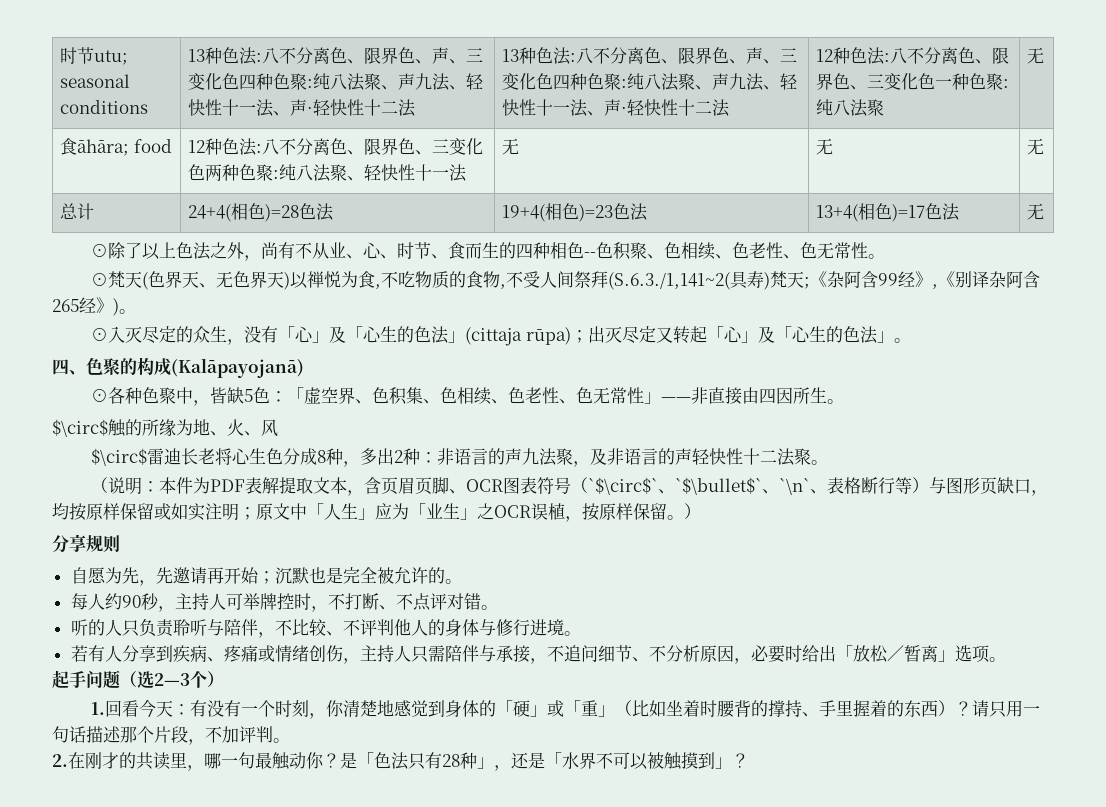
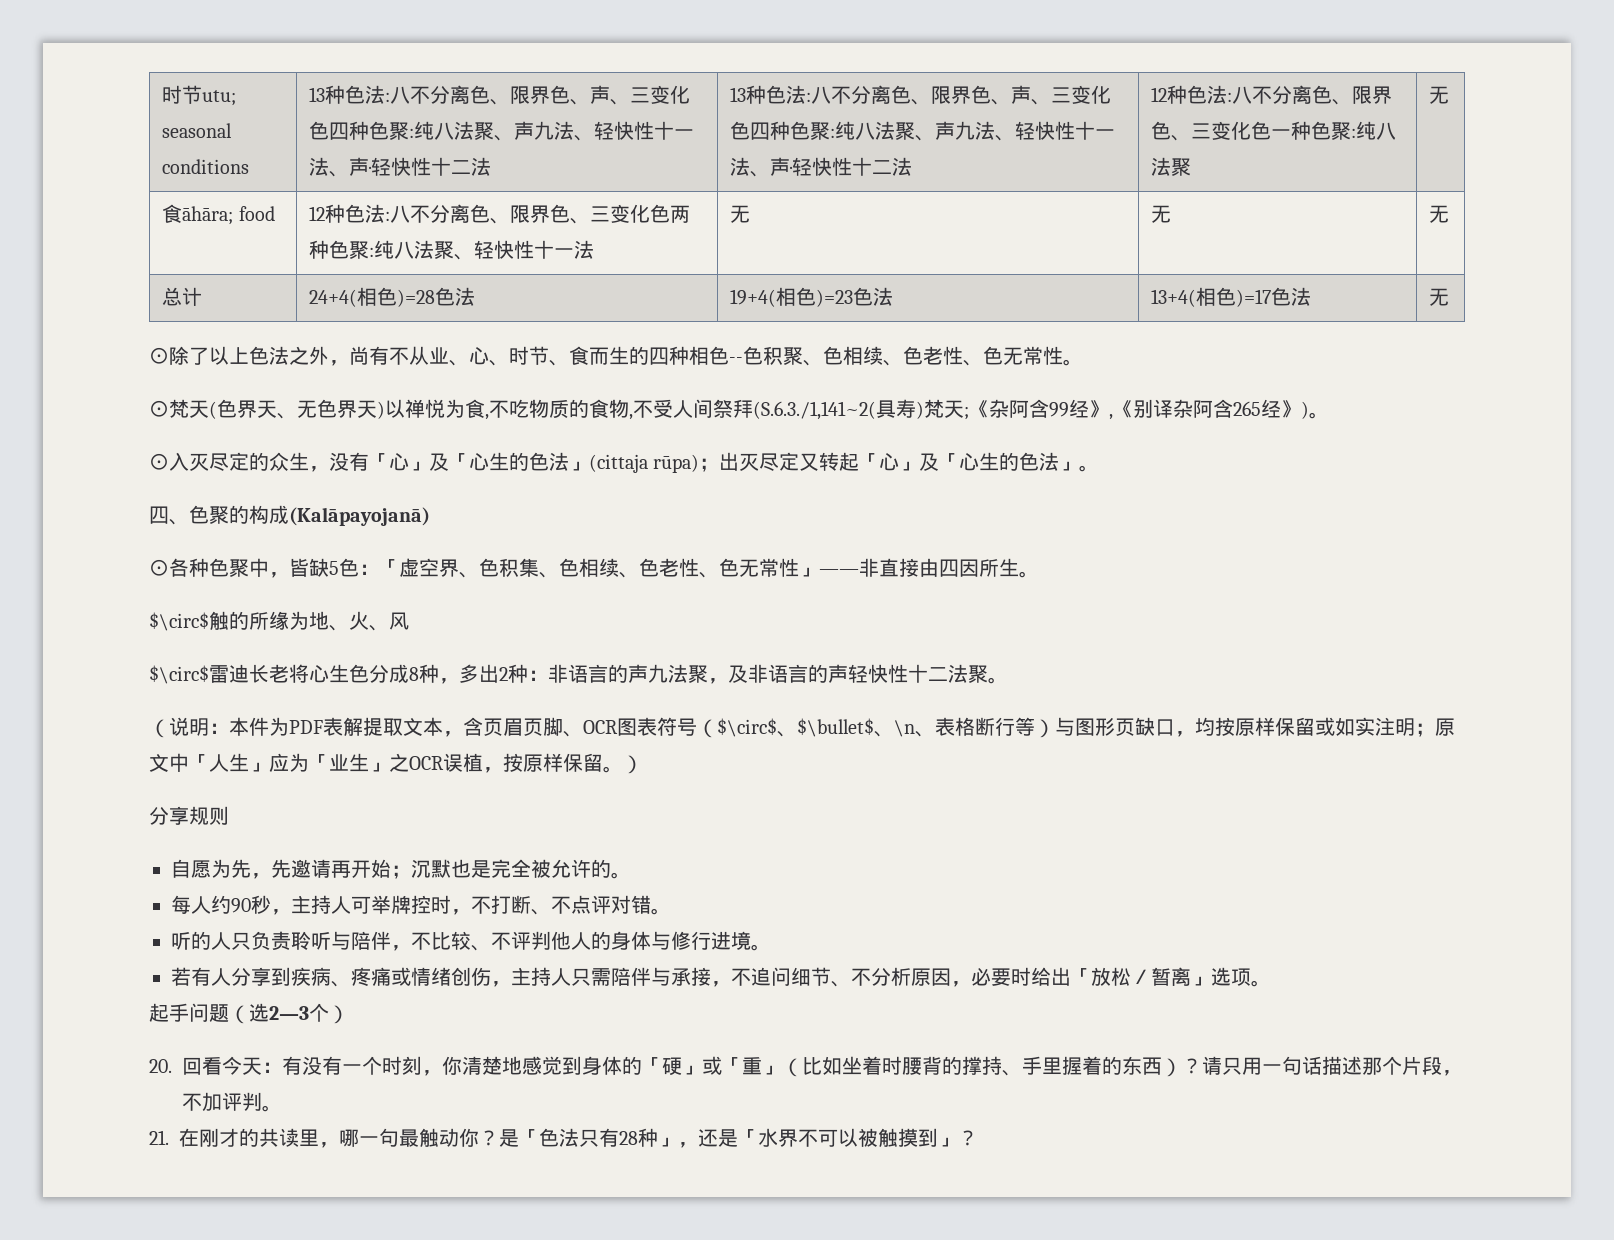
- （说明：本件为PDF表解提取文本，含页眉页脚、OCR图表符号（`$\circ$`、`$\bullet$`、`\n`、表格断行等）与图形页缺口，均按原样保留或如实注明；原文中「人生」应为「业生」之OCR误植，按原样保留。）
+ （说明：本件为PDF表解提取文本，含页眉页脚、OCR图表符号（$\circ$、$\bullet$、\n、表格断行等）与图形页缺口，均按原样保留或如实注明；原文中「人生」应为「业生」之OCR误植，按原样保留。）
- 1.回看今天：有没有一个时刻，你清楚地感觉到身体的「硬」或「重」（比如坐着时腰背的撑持、手里握着的东西）？
+ 20.回看今天：有没有一个时刻，你清楚地感觉到身体的「硬」或「重」（比如坐着时腰背的撑持、手里握着的东西）？
- 2.在刚才的共读里，哪一句最触动你？
+ 21.在刚才的共读里，哪一句最触动你？

